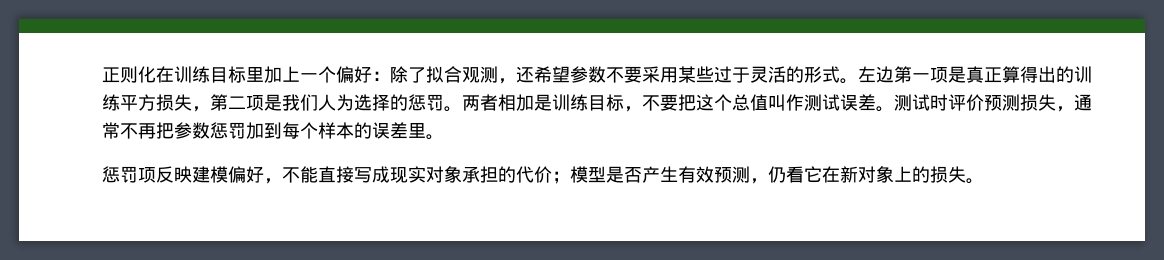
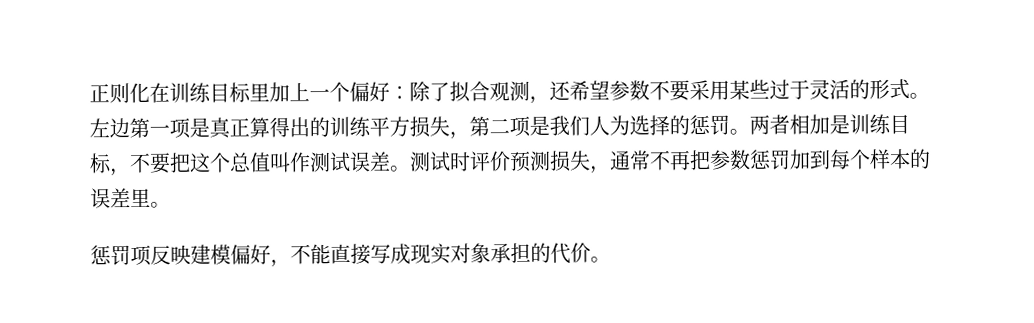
- 惩罚项反映建模偏好，不能直接写成现实对象承担的代价；模型是否产生有效预测，仍看它在新对象上的损失。
+ 惩罚项反映建模偏好，不能直接写成现实对象承担的代价。

